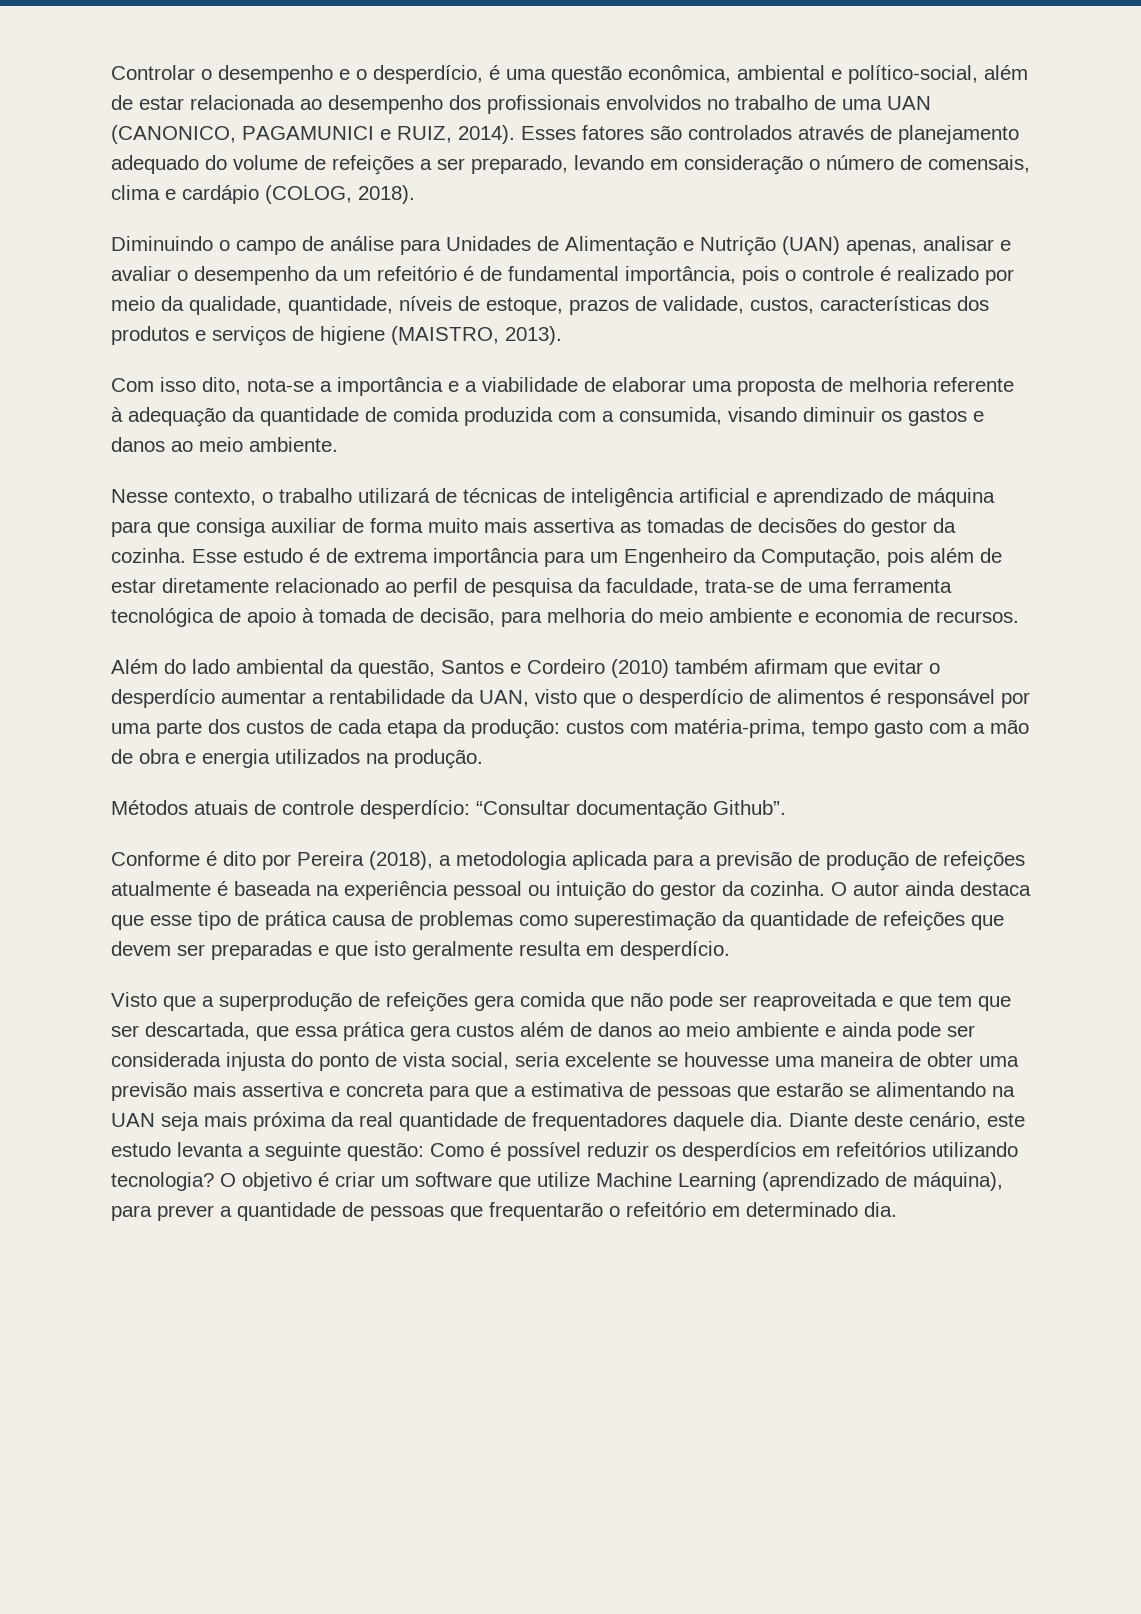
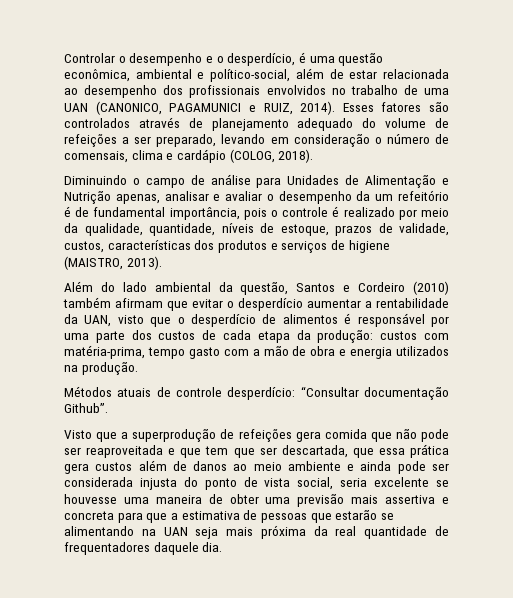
- Diminuindo o campo de análise para Unidades de Alimentação e Nutrição (UAN) apenas, analisar e avaliar o desempenho da um refeitório é de fundamental importância, pois o controle é realizado por meio da qualidade, quantidade, níveis de estoque, prazos de validade, custos, características dos produtos e serviços de higiene (MAISTRO, 2013).
+ Diminuindo o campo de análise para Unidades de Alimentação e Nutrição apenas, analisar e avaliar o desempenho da um refeitório é de fundamental importância, pois o controle é realizado por meio da qualidade, quantidade, níveis de estoque, prazos de validade, custos, características dos produtos e serviços de higiene (MAISTRO, 2013).
- Com isso dito, nota-se a importância e a viabilidade de elaborar uma proposta de melhoria referente à adequação da quantidade de comida produzida com a consumida, visando diminuir os gastos e danos ao meio ambiente.
- Nesse contexto, o trabalho utilizará de técnicas de inteligência artificial e aprendizado de máquina para que consiga auxiliar de forma muito mais assertiva as tomadas de decisões do gestor da cozinha. Esse estudo é de extrema importância para um Engenheiro da Computação, pois além de estar diretamente relacionado ao perfil de pesquisa da faculdade, trata-se de uma ferramenta tecnológica de apoio à tomada de decisão, para melhoria do meio ambiente e economia de recursos.
- Conforme é dito por Pereira (2018), a metodologia aplicada para a previsão de produção de refeições atualmente é baseada na experiência pessoal ou intuição do gestor da cozinha. O autor ainda destaca que esse tipo de prática causa de problemas como superestimação da quantidade de refeições que devem ser preparadas e que isto geralmente resulta em desperdício.
- Diante deste cenário, este estudo levanta a seguinte questão: Como é possível reduzir os desperdícios em refeitórios utilizando tecnologia? O objetivo é criar um software que utilize Machine Learning (aprendizado de máquina), para prever a quantidade de pessoas que frequentarão o refeitório em determinado dia.

